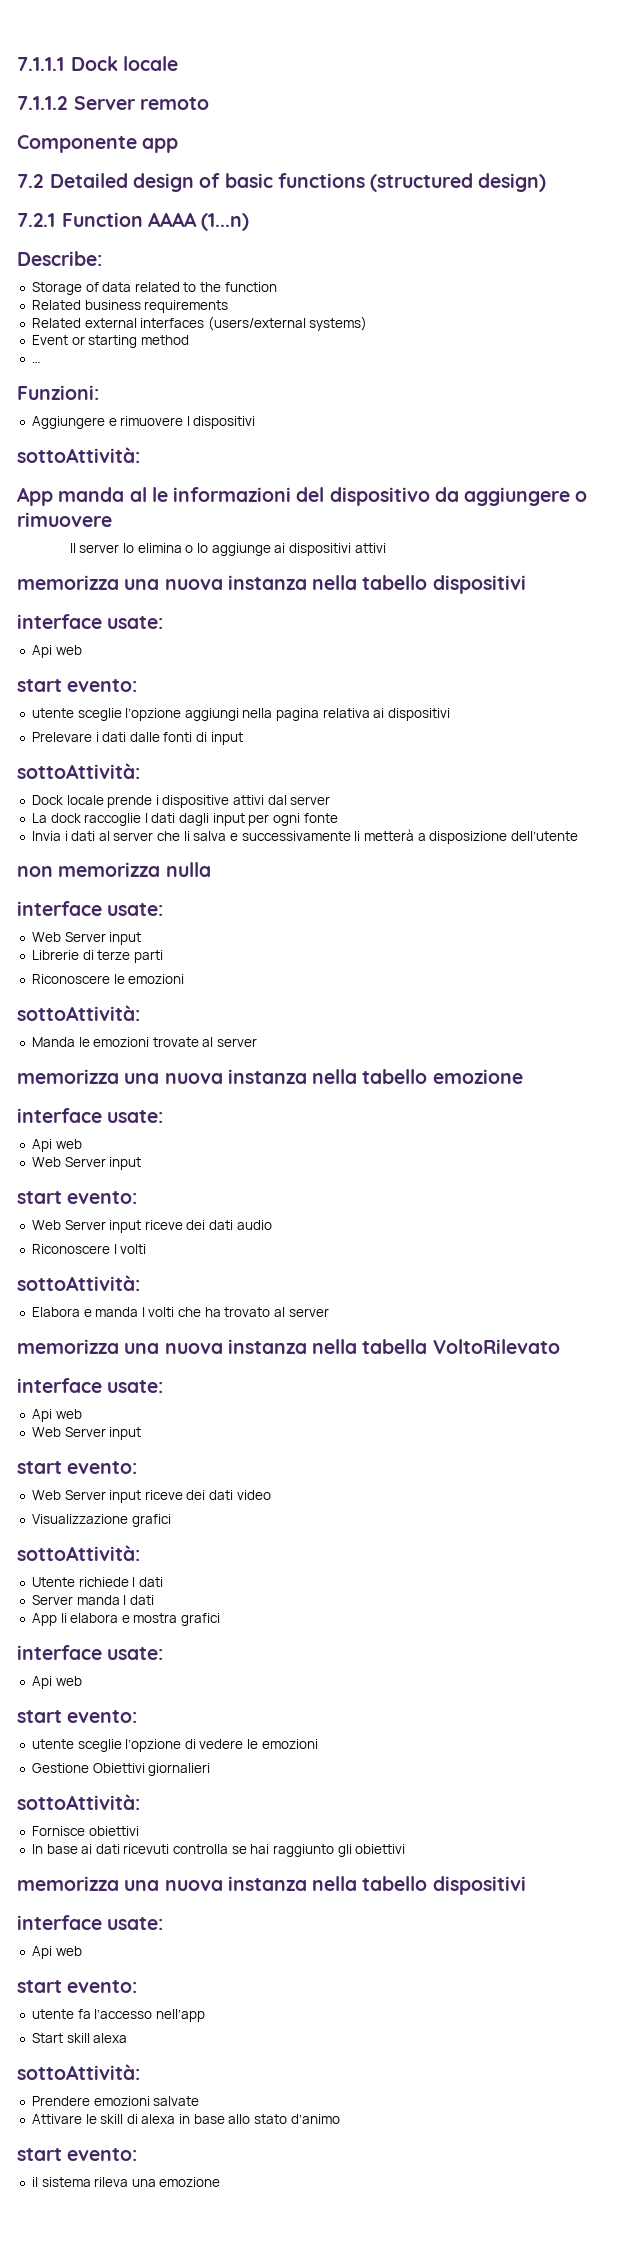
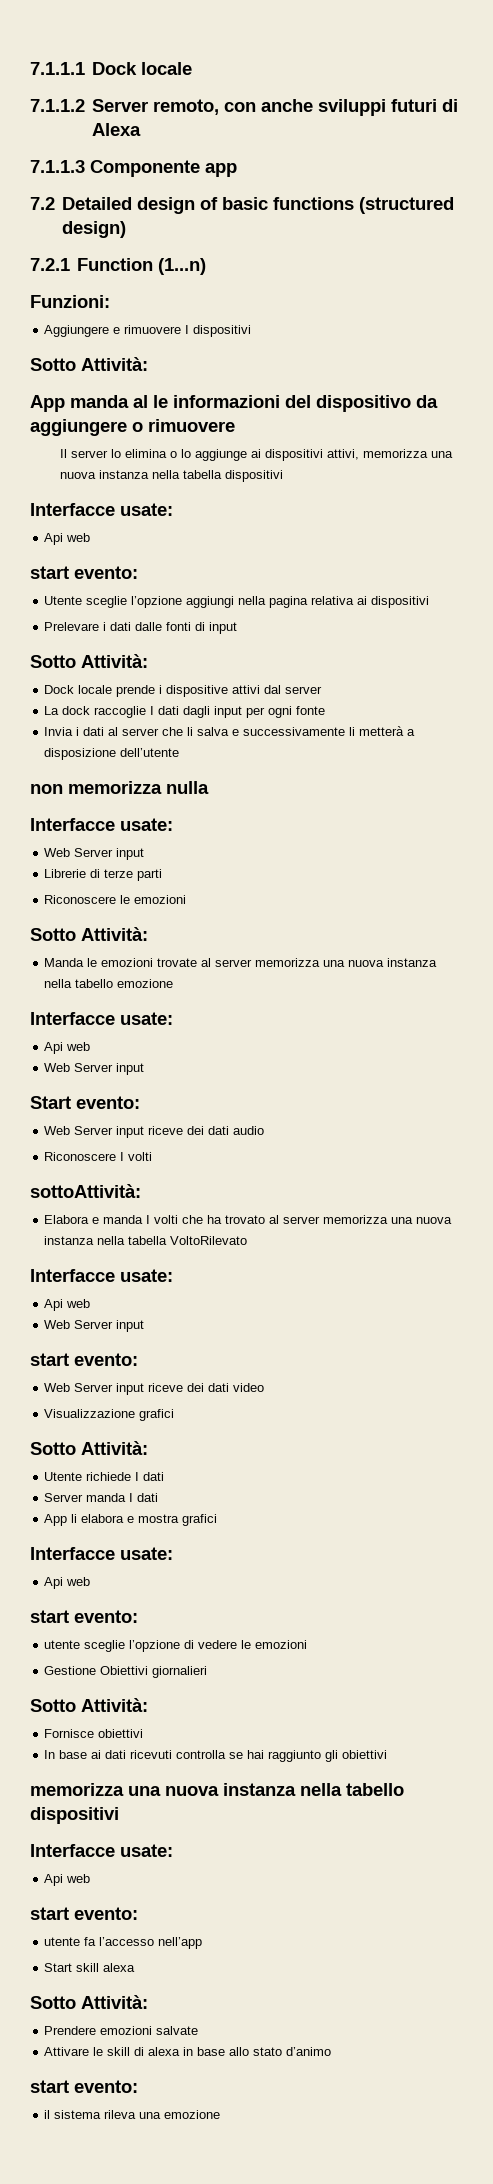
- 7.1.1.2 Server remoto
- Componente app
+ 7.1.1.2 Server remoto, con anche sviluppi futuri di Alexa
+ 7.1.1.3 Componente app
- 7.2.1 Function AAAA (1...n)
+ 7.2.1 Function (1...n)
- Describe:
- Storage of data related to the function
- Related business requirements
- Related external interfaces (users/external systems)
- Event or starting method
- …
  Aggiungere e rimuovere I dispositivi
- sottoAttività:
+ Sotto Attività:
- Il server lo elimina o lo aggiunge ai dispositivi attivi
- memorizza una nuova instanza nella tabello dispositivi
- interface usate:
+ Il server lo elimina o lo aggiunge ai dispositivi attivi, memorizza una nuova instanza nella tabella dispositivi
+ Interfacce usate:
  Api web
  start evento:
- utente sceglie l’opzione aggiungi nella pagina relativa ai dispositivi
+ Utente sceglie l’opzione aggiungi nella pagina relativa ai dispositivi
  Prelevare i dati dalle fonti di input
- sottoAttività:
+ Sotto Attività:
  non memorizza nulla
- interface usate:
+ Interfacce usate:
  Riconoscere le emozioni
- sottoAttività:
+ Sotto Attività:
- Manda le emozioni trovate al server
- memorizza una nuova instanza nella tabello emozione
- interface usate:
+ Manda le emozioni trovate al server memorizza una nuova instanza nella tabello emozione
+ Interfacce usate:
  Api web
  Web Server input
- start evento:
+ Start evento:
- Elabora e manda I volti che ha trovato al server
- memorizza una nuova instanza nella tabella VoltoRilevato
- interface usate:
+ Elabora e manda I volti che ha trovato al server memorizza una nuova instanza nella tabella VoltoRilevato
+ Interfacce usate:
  Visualizzazione grafici
- sottoAttività:
+ Sotto Attività:
  App li elabora e mostra grafici
- interface usate:
+ Interfacce usate:
  Gestione Obiettivi giornalieri
- sottoAttività:
+ Sotto Attività:
  In base ai dati ricevuti controlla se hai raggiunto gli obiettivi
  memorizza una nuova instanza nella tabello dispositivi
- interface usate:
+ Interfacce usate:
  Start skill alexa
- sottoAttività:
+ Sotto Attività:

